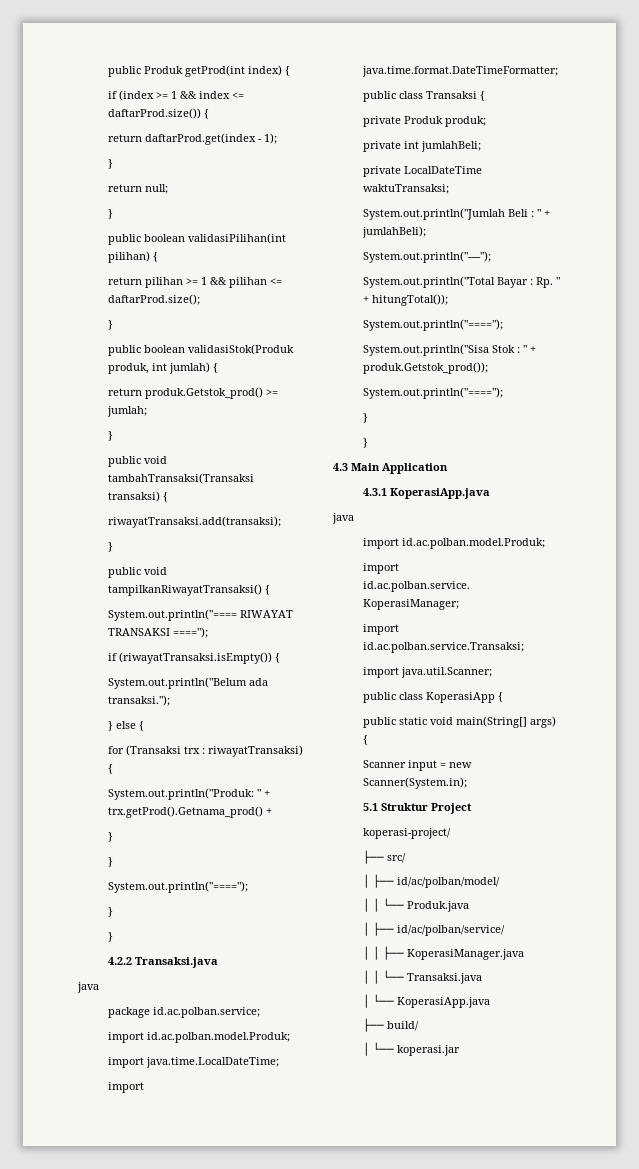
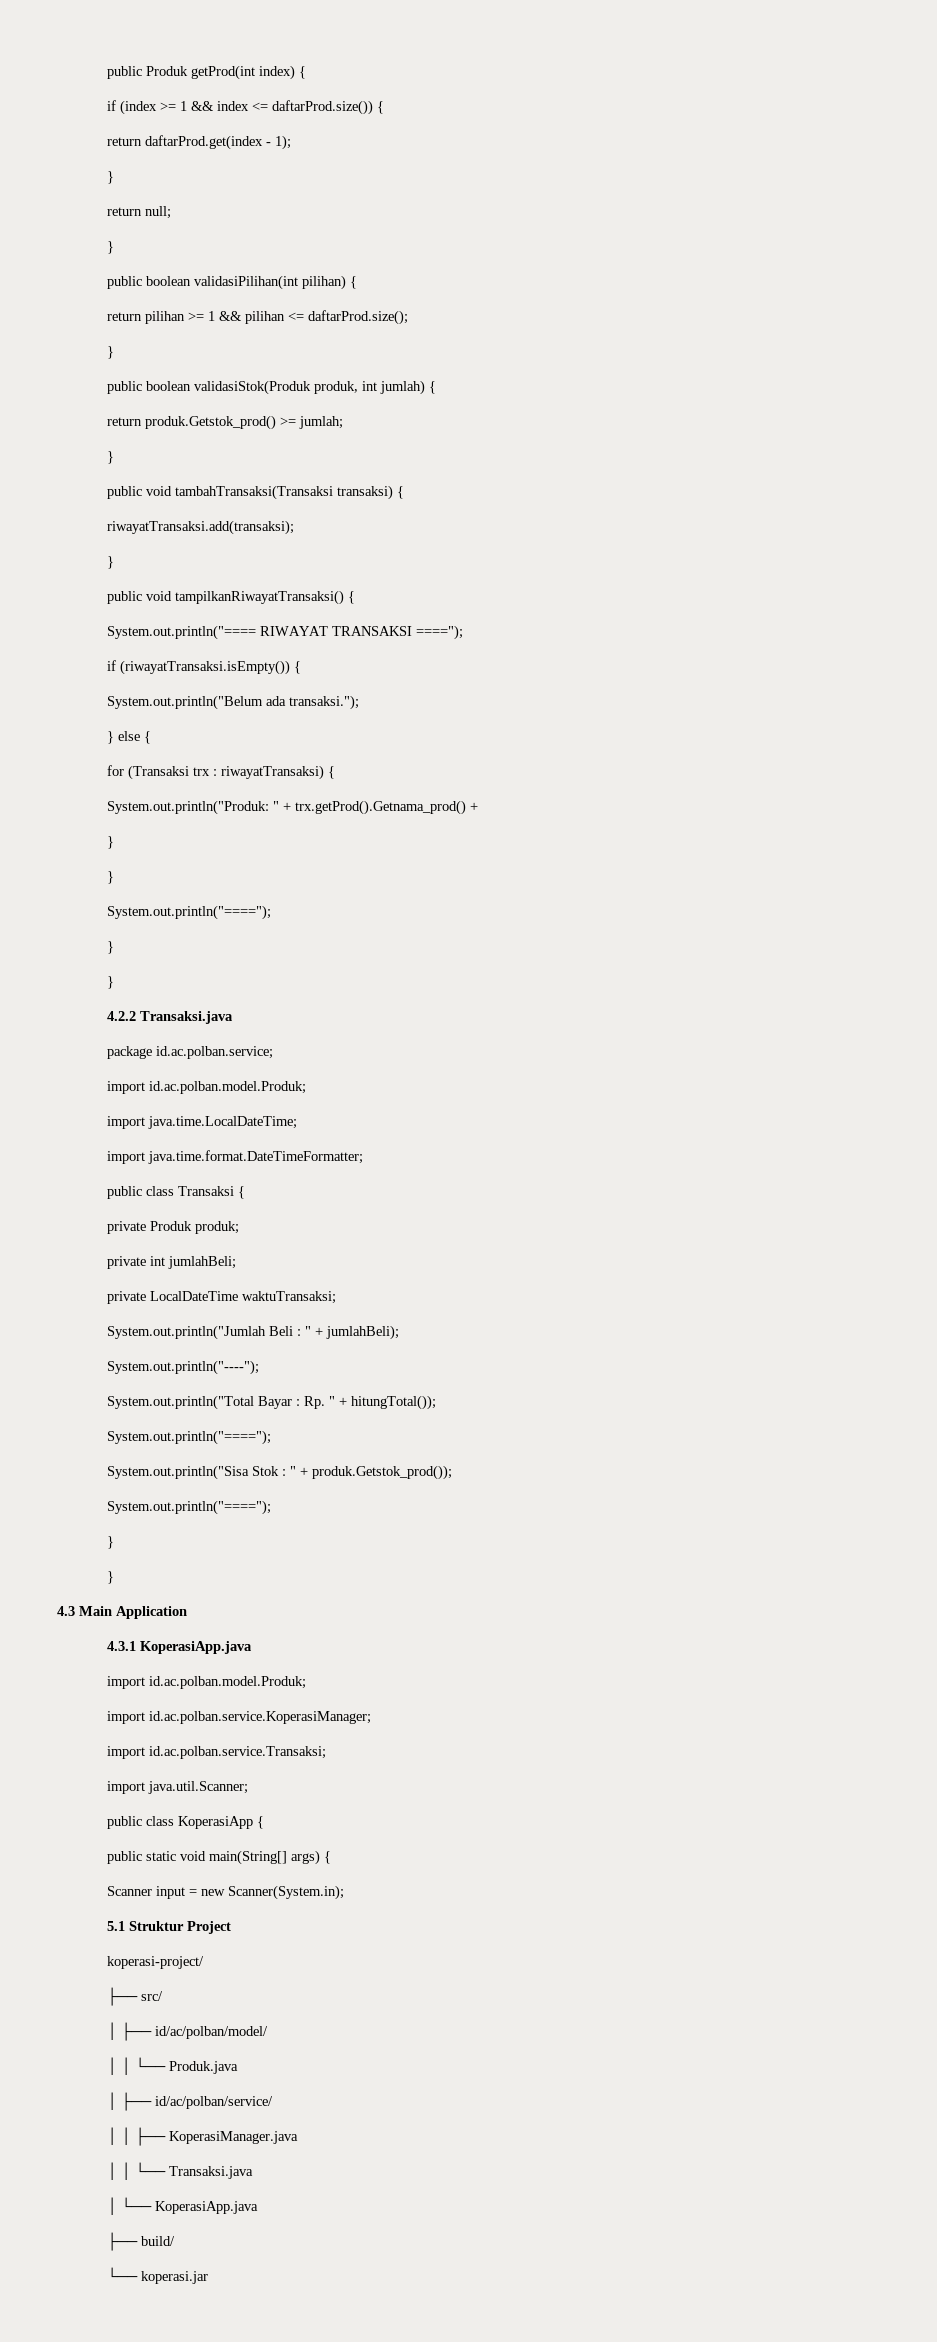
  4.2.2 Transaksi.java
- java
  4.3.1 KoperasiApp.java
- java
- │ └── koperasi.jar
+ └── koperasi.jar

